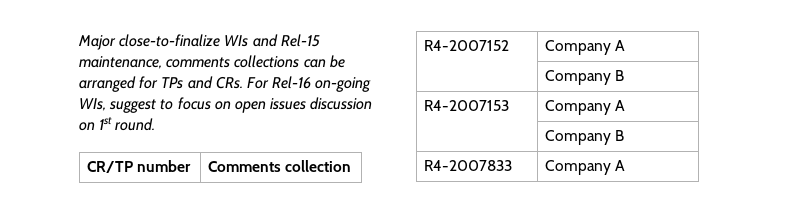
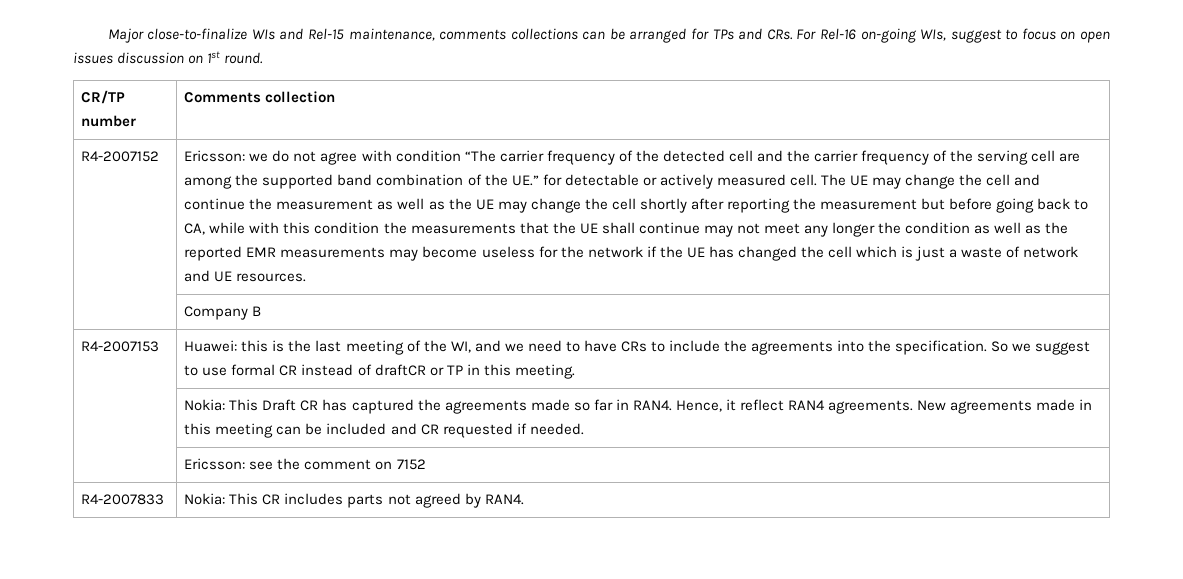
- R4-2007152 | Company A
+ R4-2007152 | Ericsson: we do not agree with condition “The carrier frequency of the detected cell and the carrier frequency of the serving cell are among the supported band combination of the UE.” for detectable or actively measured cell. The UE may change the cell and continue the measurement as well as the UE may change the cell shortly after reporting the measurement but before going back to CA, while with this condition the measurements that the UE shall continue may not meet any longer the condition as well as the reported EMR measurements may become useless for the network if the UE has changed the cell which is just a waste of network and UE resources.
  | Company B
- R4-2007153 | Company A
- | Company B
- R4-2007833 | Company A
+ R4-2007153 | Huawei: this is the last meeting of the WI, and we need to have CRs to include the agreements into the specification. So we suggest to use formal CR instead of draftCR or TP in this meeting.
+ | Nokia: This Draft CR has captured the agreements made so far in RAN4. Hence, it reflect RAN4 agreements. New agreements made in this meeting can be included and CR requested if needed.
+ | Ericsson: see the comment on 7152
+ R4-2007833 | Nokia: This CR includes parts not agreed by RAN4.

